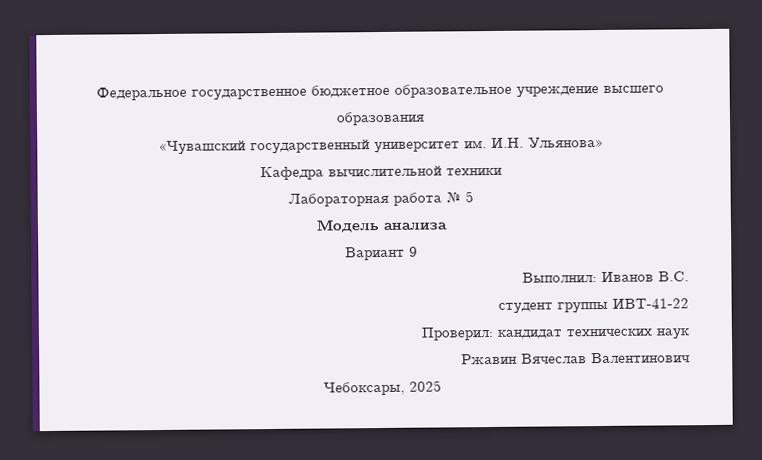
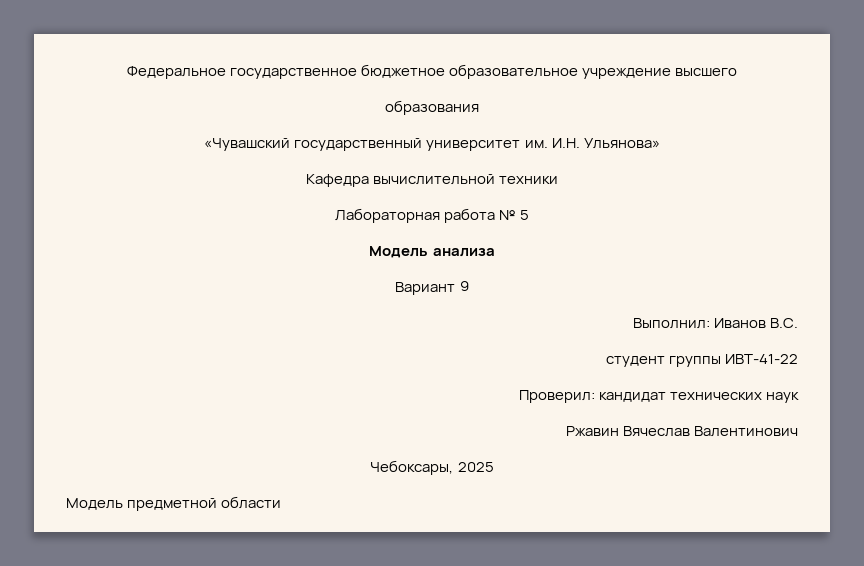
+ Модель предметной области

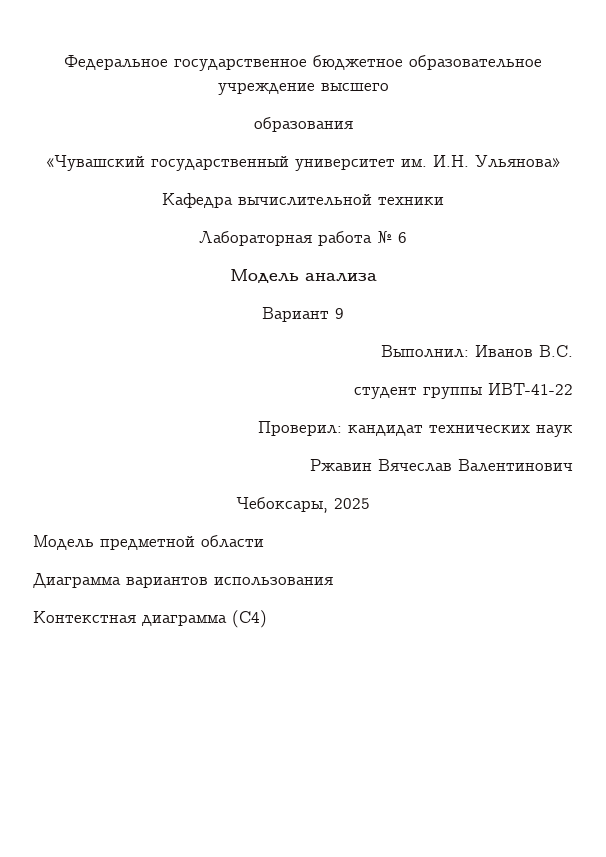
- Лабораторная работа № 5
+ Лабораторная работа № 6
+ Диаграмма вариантов использования
+ Контекстная диаграмма (C4)

